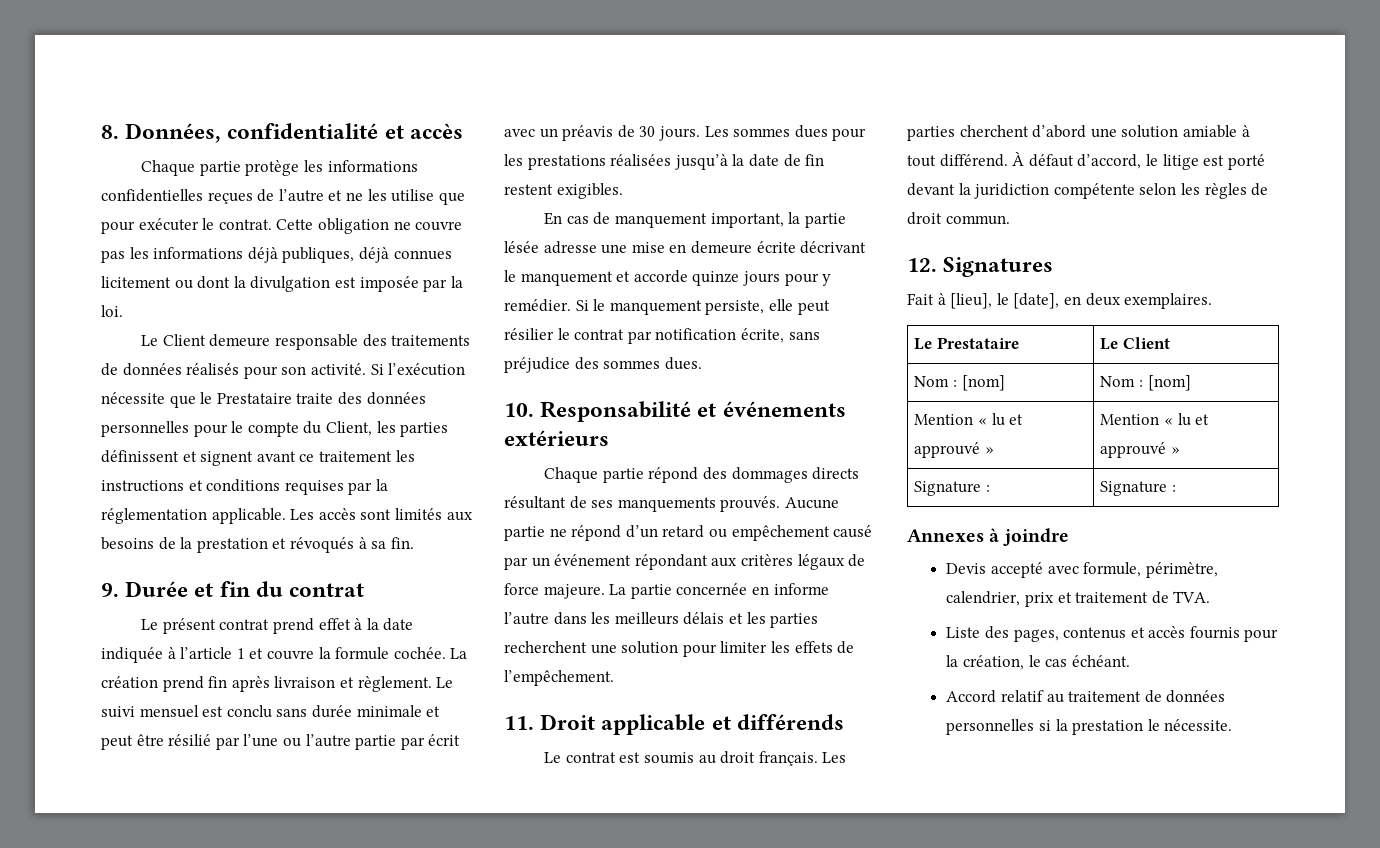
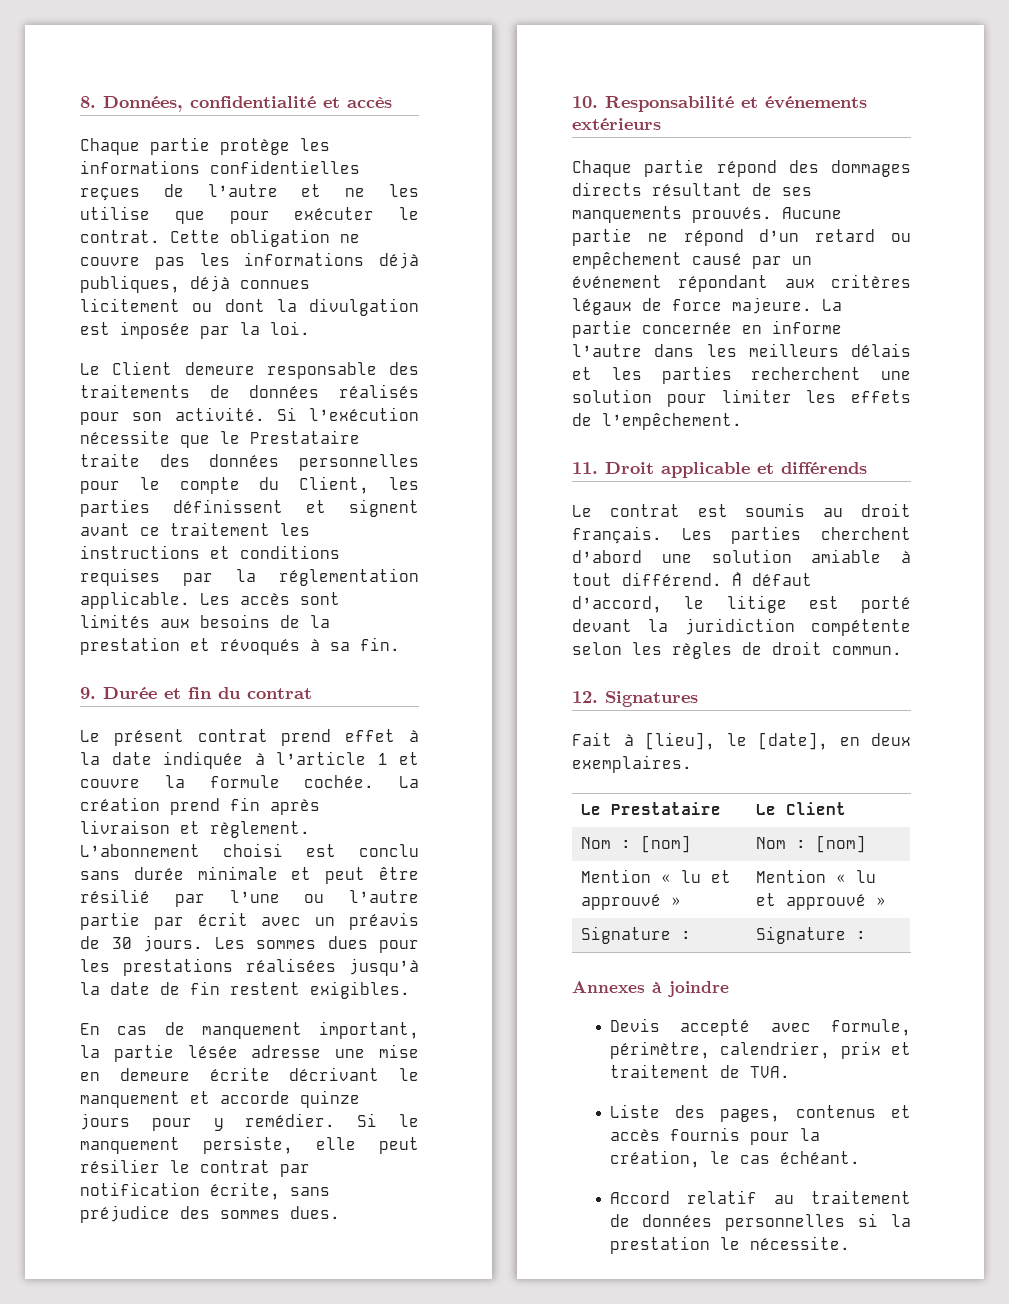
- Le suivi mensuel est conclu sans durée minimale et peut être résilié par l’une ou l’autre partie par écrit avec un préavis de 30 jours.
+ L’abonnement choisi est conclu sans durée minimale et peut être résilié par l’une ou l’autre partie par écrit avec un préavis de 30 jours.

